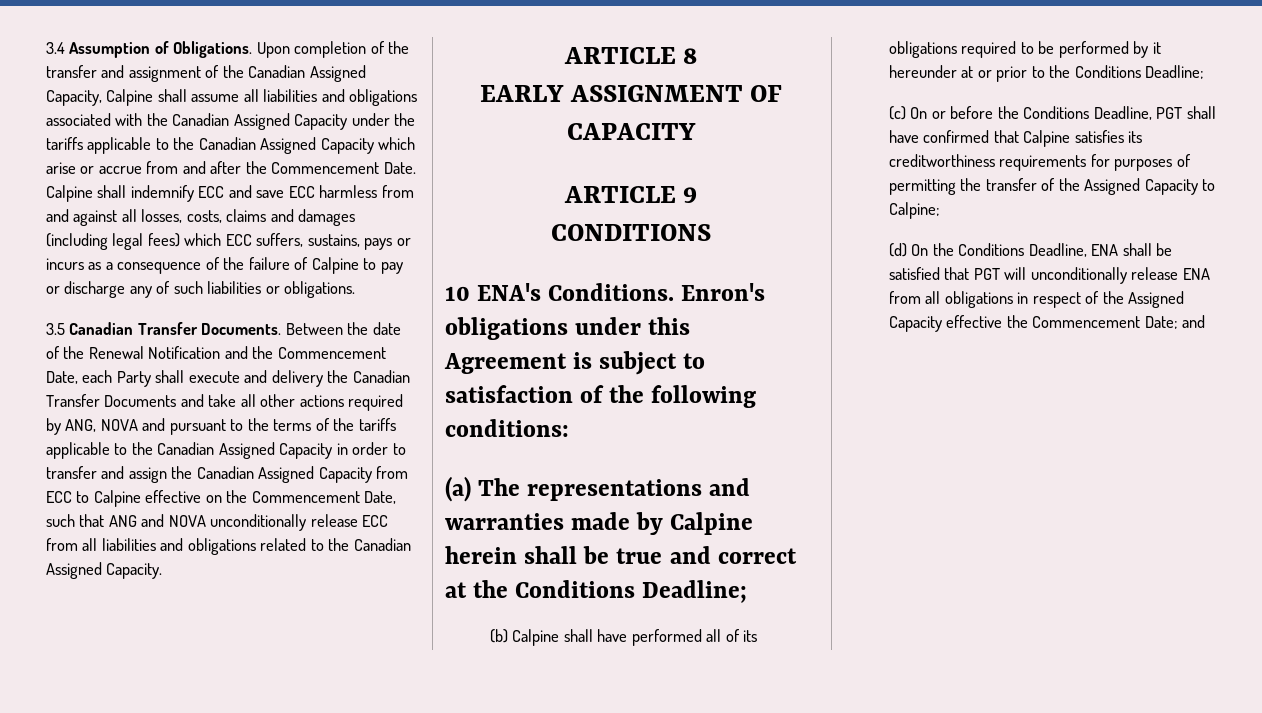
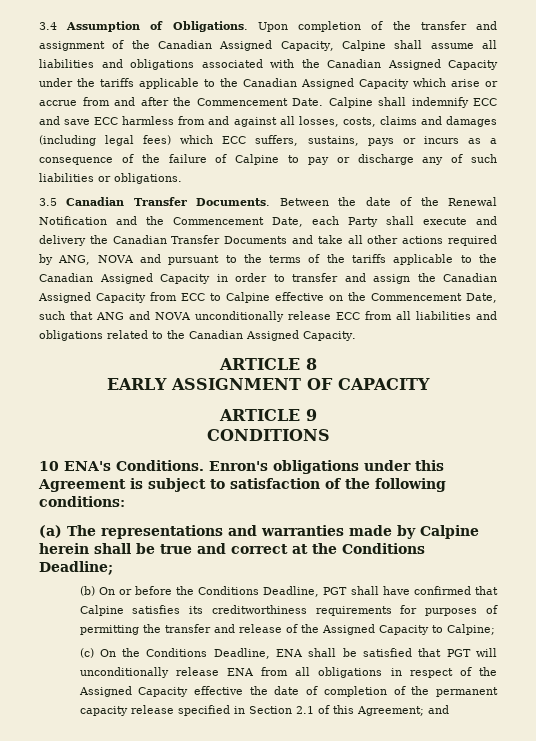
- (b) Calpine shall have performed all of its obligations required to be performed by it hereunder at or prior to the Conditions Deadline;
- (c) On or before the Conditions Deadline, PGT shall have confirmed that Calpine satisfies its creditworthiness requirements for purposes of permitting the transfer of the Assigned Capacity to Calpine;
+ (b) On or before the Conditions Deadline, PGT shall have confirmed that Calpine satisfies its creditworthiness requirements for purposes of permitting the transfer and release of the Assigned Capacity to Calpine;
- (d) On the Conditions Deadline, ENA shall be satisfied that PGT will unconditionally release ENA from all obligations in respect of the Assigned Capacity effective the Commencement Date; and
+ (c) On the Conditions Deadline, ENA shall be satisfied that PGT will unconditionally release ENA from all obligations in respect of the Assigned Capacity effective the date of completion of the permanent capacity release specified in Section 2.1 of this Agreement; and

